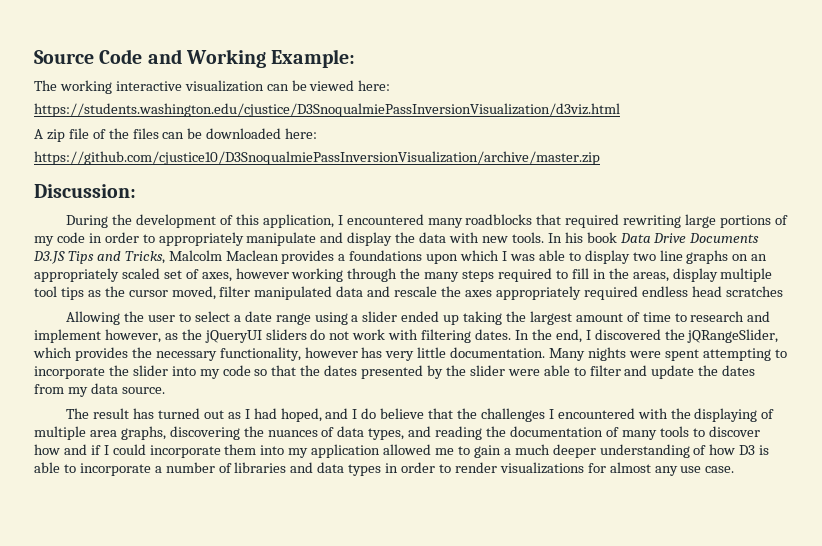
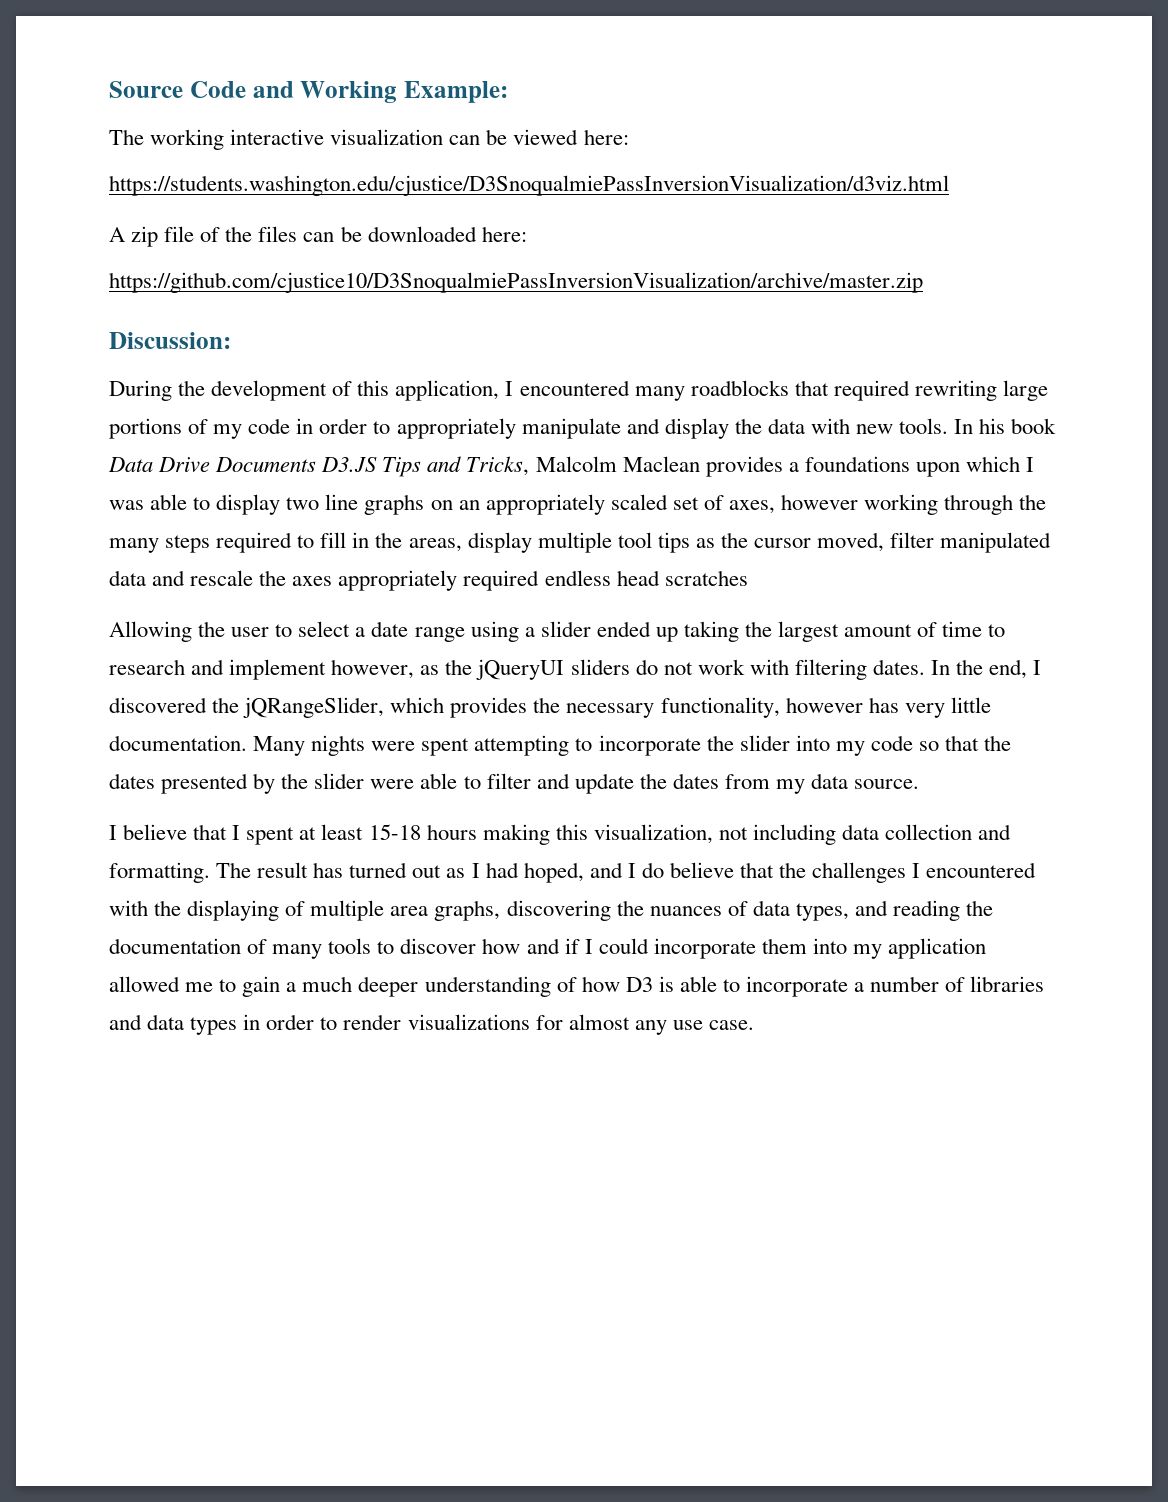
+ I believe that I spent at least 15-18 hours making this visualization, not including data collection and formatting.

